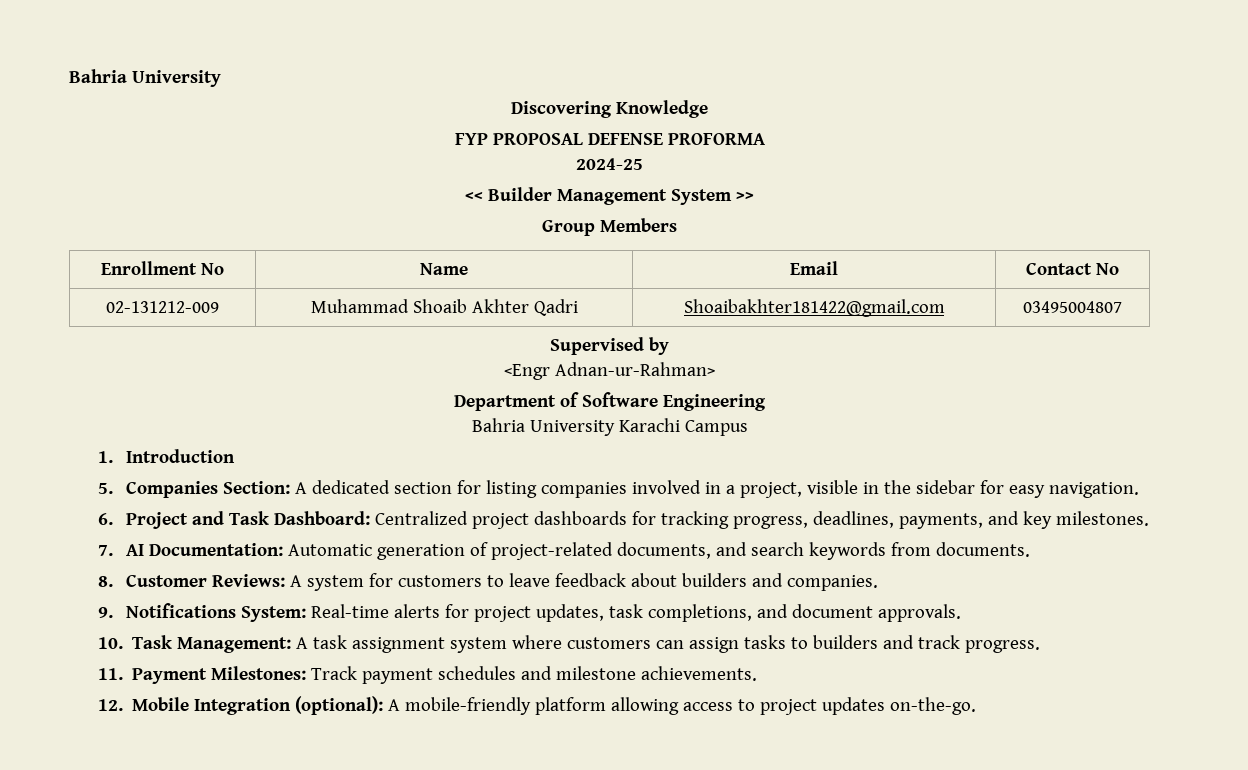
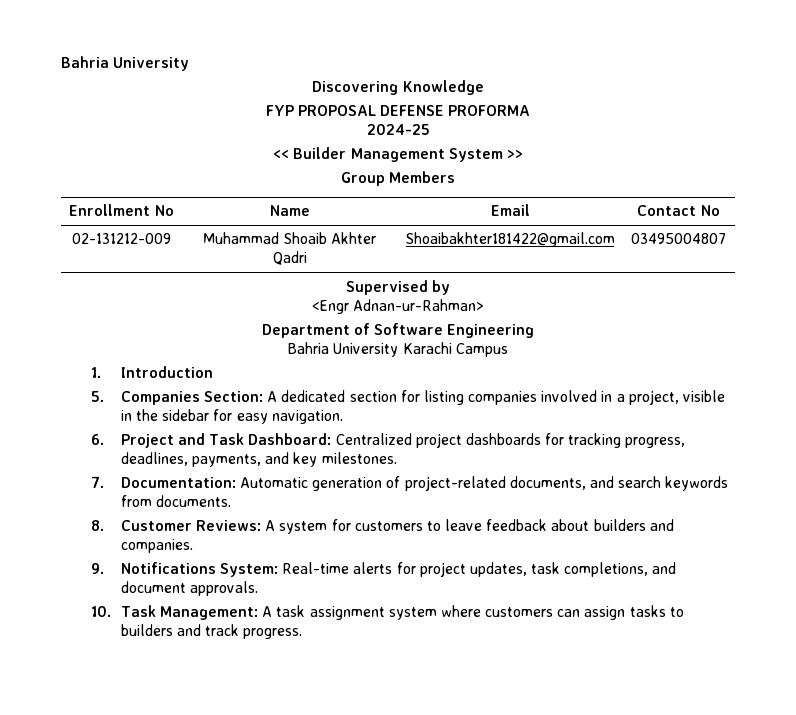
- 7. AI Documentation: Automatic generation of project-related documents, and search keywords from documents.
+ 7. Documentation: Automatic generation of project-related documents, and search keywords from documents.
- 11. Payment Milestones: Track payment schedules and milestone achievements.
- 12. Mobile Integration (optional): A mobile-friendly platform allowing access to project updates on-the-go.

